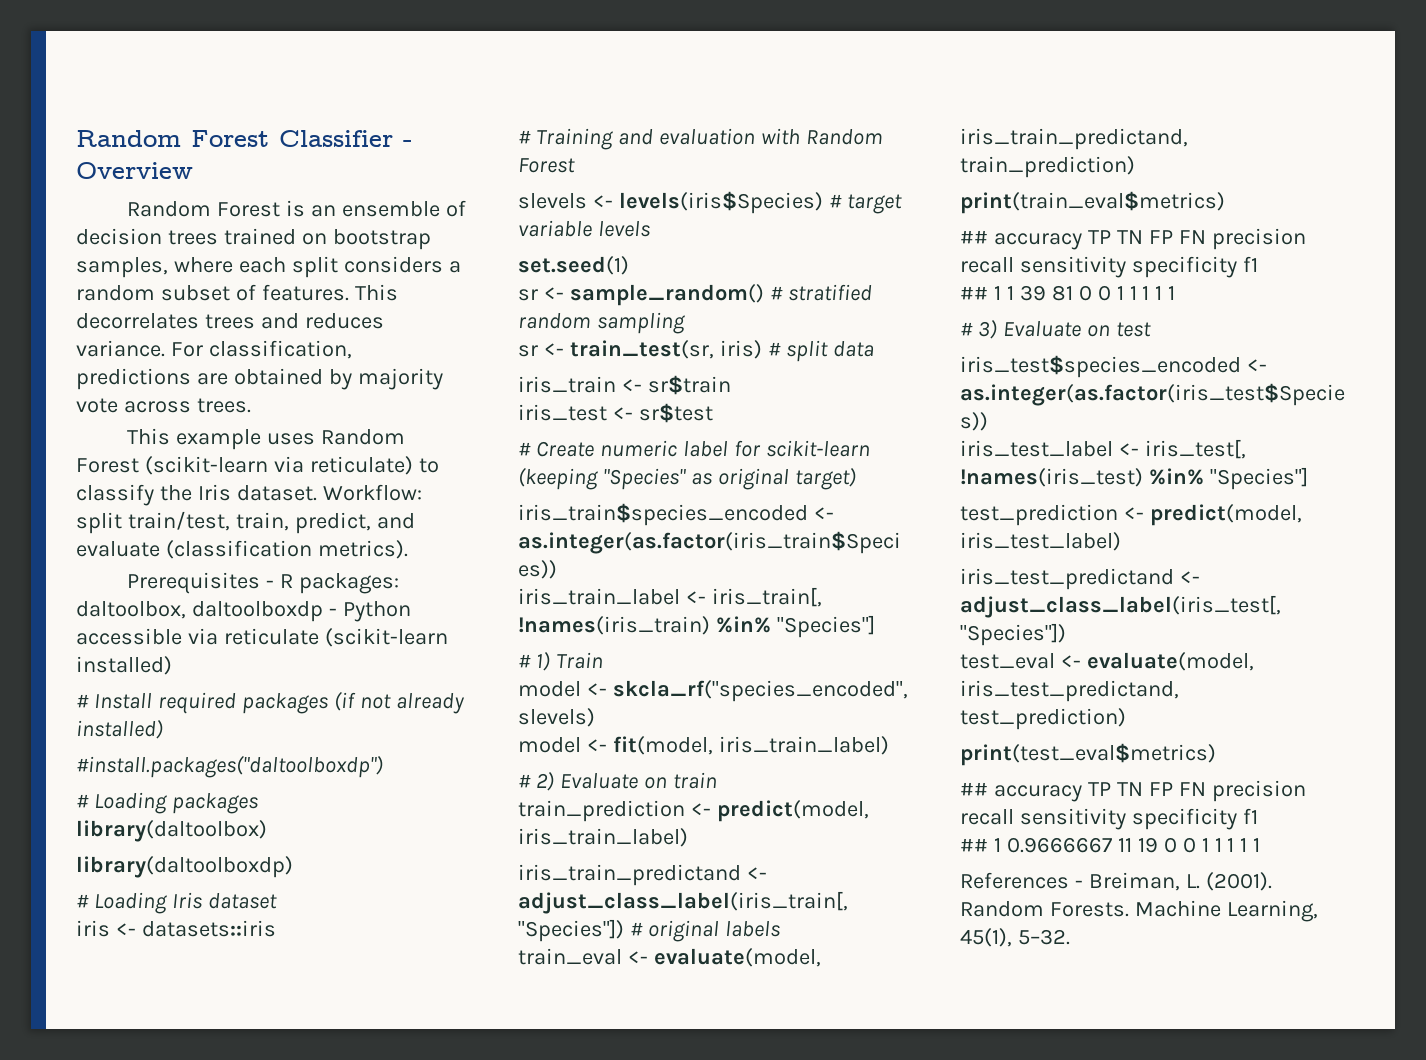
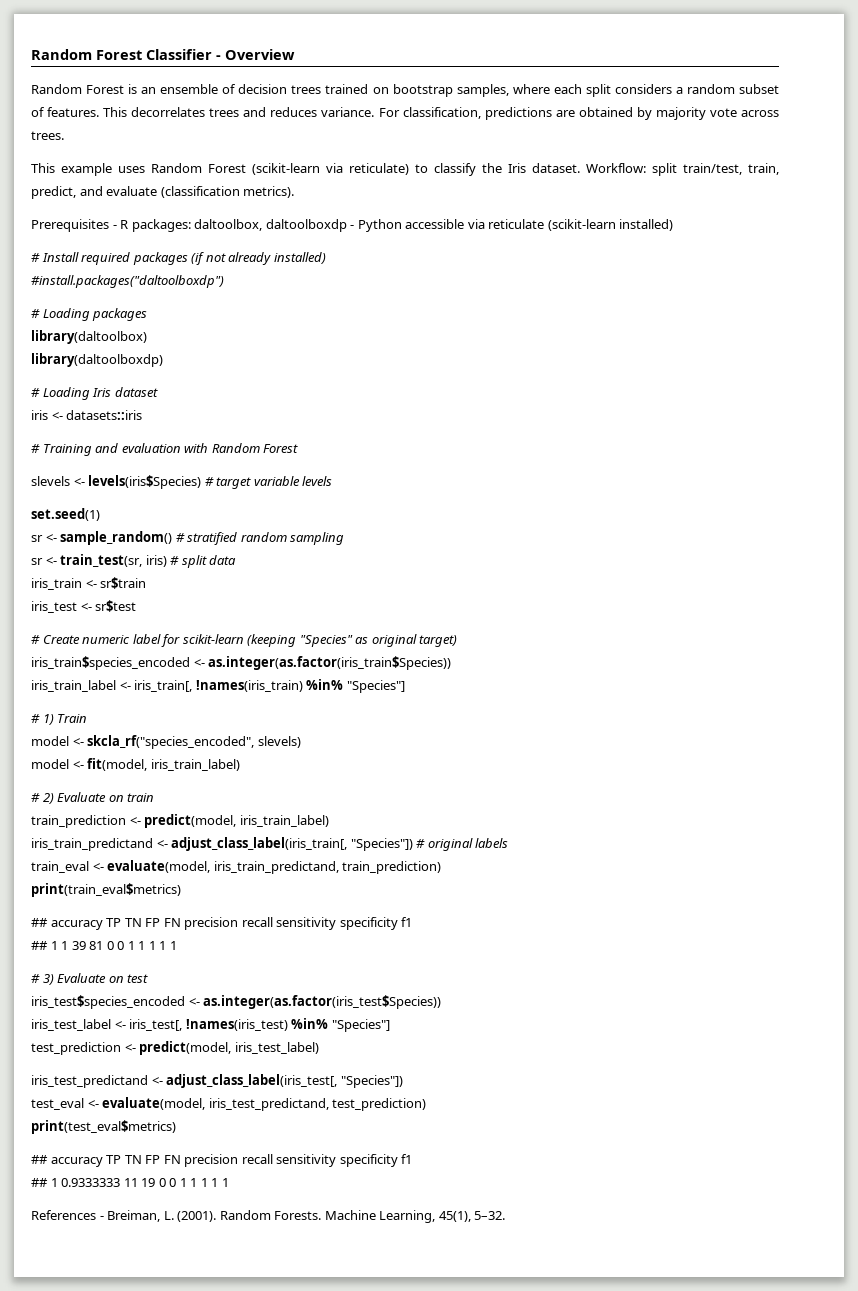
- ## 1 0.9666667 11 19 0 0 1 1 1 1 1
+ ## 1 0.9333333 11 19 0 0 1 1 1 1 1

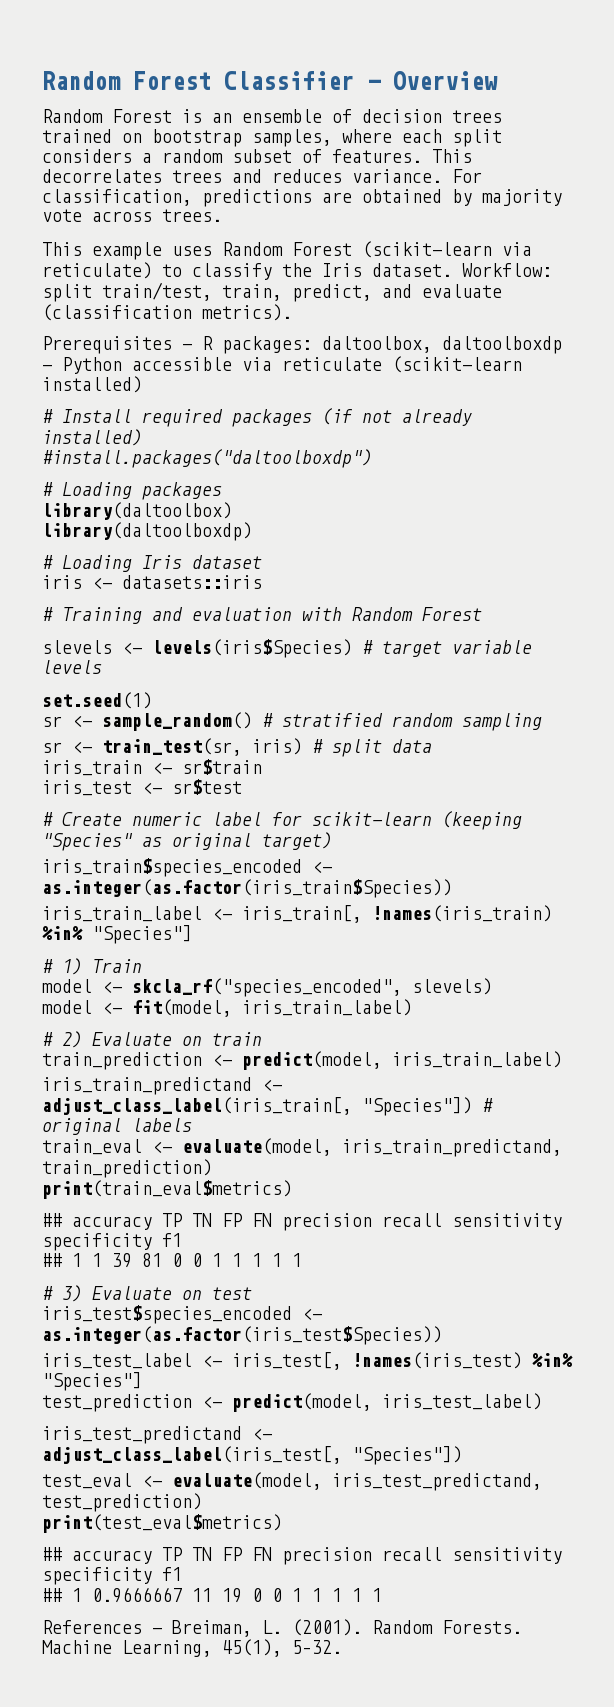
- ## 1 0.9333333 11 19 0 0 1 1 1 1 1
+ ## 1 0.9666667 11 19 0 0 1 1 1 1 1

